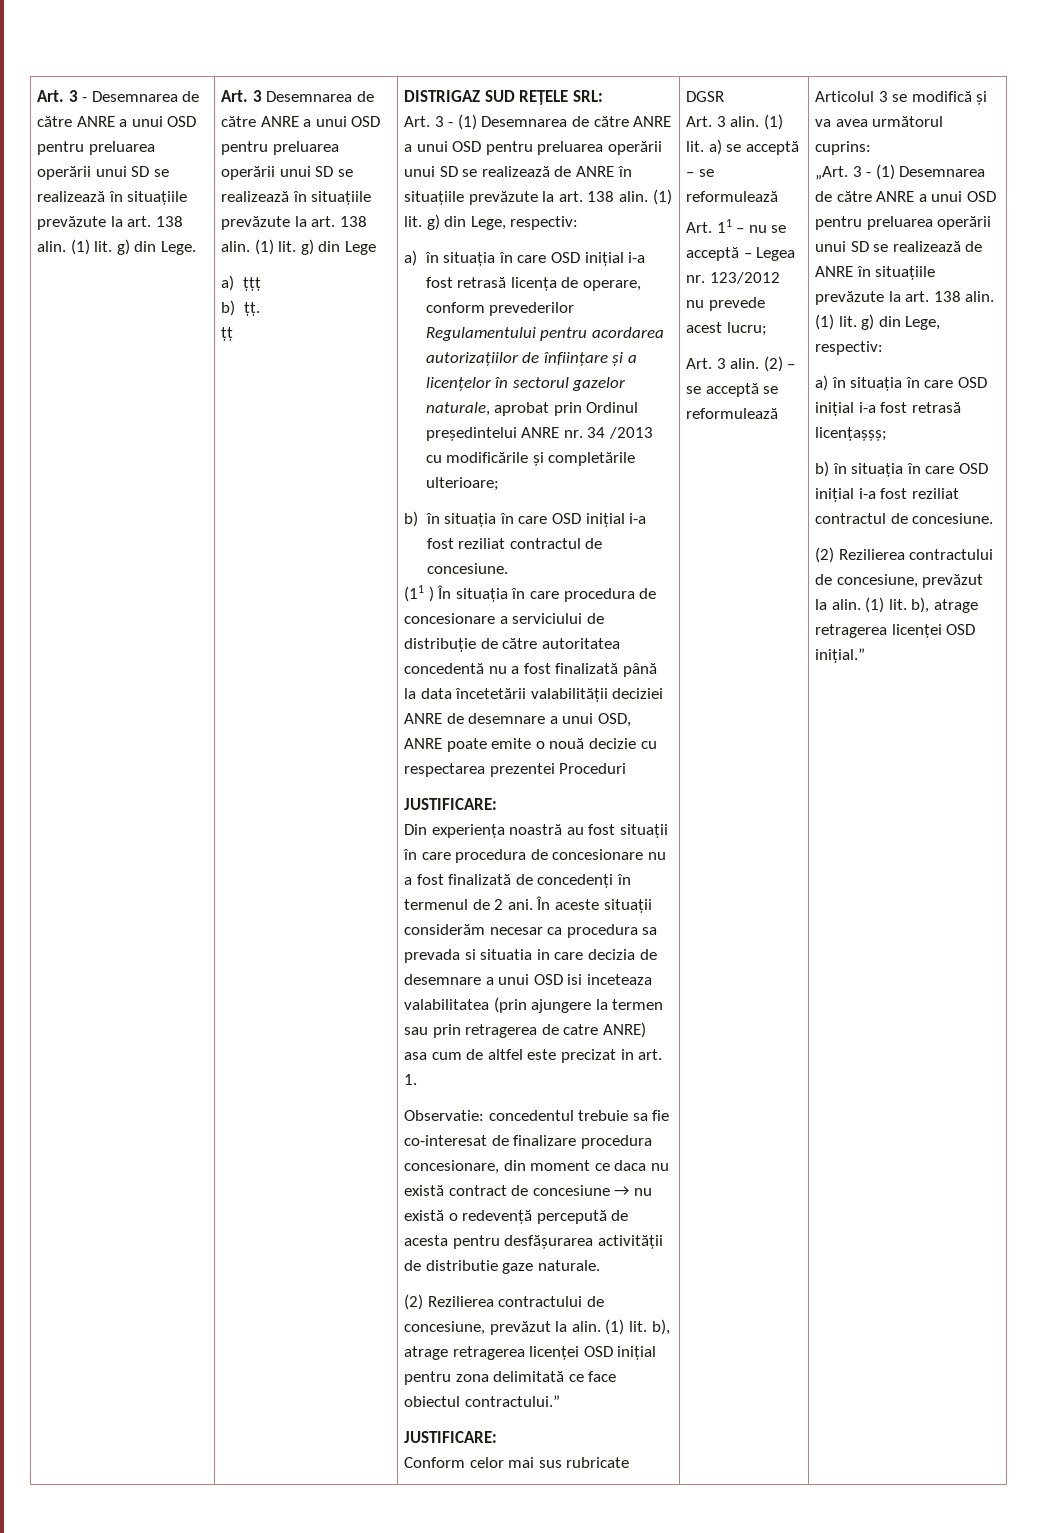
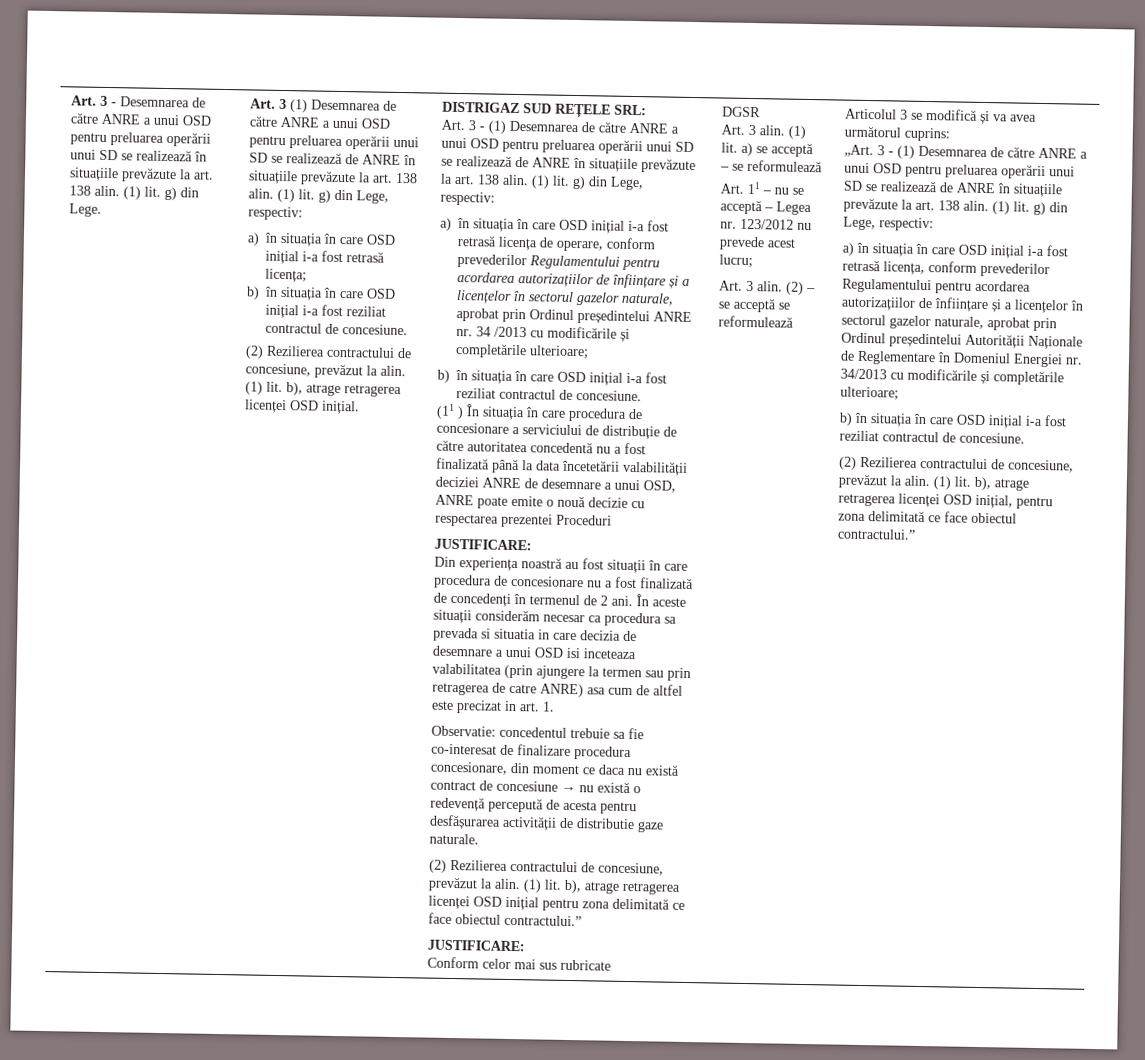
- Art. 3 Desemnarea de către ANRE a unui OSD pentru preluarea operării unui SD se realizează în situațiile prevăzute la art. 138 alin. (1) lit. g) din Lege
- a) țțț
- b) țț.
- țț
+ Art. 3 (1) Desemnarea de către ANRE a unui OSD pentru preluarea operării unui SD se realizează de ANRE în situațiile prevăzute la art. 138 alin. (1) lit. g) din Lege, respectiv:
+ a) în situația în care OSD inițial i-a fost retrasă licența;
+ b) în situația în care OSD inițial i-a fost reziliat contractul de concesiune.
+ (2) Rezilierea contractului de concesiune, prevăzut la alin. (1) lit. b), atrage retragerea licenței OSD inițial.
- a) în situația în care OSD inițial i-a fost retrasă licențașșș;
+ a) în situația în care OSD inițial i-a fost retrasă licența, conform prevederilor Regulamentului pentru acordarea autorizațiilor de înființare și a licențelor în sectorul gazelor naturale, aprobat prin Ordinul președintelui Autorității Naționale de Reglementare în Domeniul Energiei nr. 34/2013 cu modificările și completările ulterioare;
- (1) lit. b), atrage retragerea licenței OSD inițial.”
+ (1) lit. b), atrage retragerea licenței OSD inițial, pentru zona delimitată ce face obiectul contractului.”

